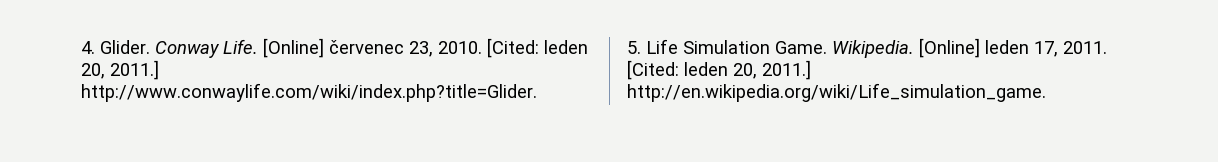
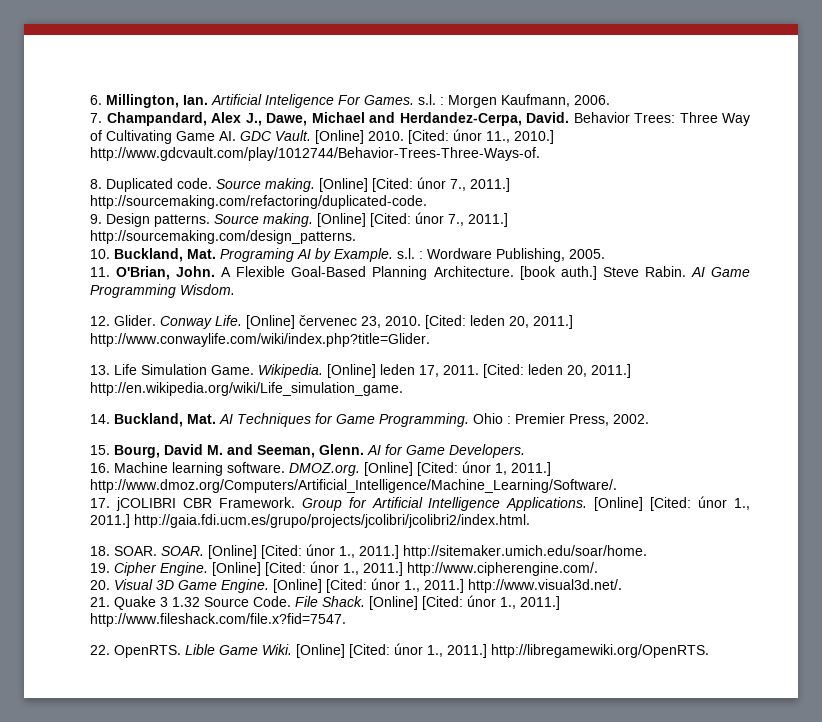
- 4. Glider.
+ 6. Millington, Ian. Artificial Inteligence For Games. s.l. : Morgen Kaufmann, 2006.
+ 7. Champandard, Alex J., Dawe, Michael and Herdandez-Cerpa, David. Behavior Trees: Three Way of Cultivating Game AI. GDC Vault. [Online] 2010. [Cited: únor 11., 2010.] http://www.gdcvault.com/play/1012744/Behavior-Trees-Three-Ways-of.
+ 8. Duplicated code. Source making. [Online] [Cited: únor 7., 2011.] http://sourcemaking.com/refactoring/duplicated-code.
+ 9. Design patterns. Source making. [Online] [Cited: únor 7., 2011.] http://sourcemaking.com/design_patterns.
+ 10. Buckland, Mat. Programing AI by Example. s.l. : Wordware Publishing, 2005.
+ 11. O'Brian, John. A Flexible Goal-Based Planning Architecture. [book auth.] Steve Rabin. AI Game Programming Wisdom.
+ 12. Glider.
- 5. Life Simulation Game.
+ 13. Life Simulation Game.
+ 14. Buckland, Mat. AI Techniques for Game Programming. Ohio : Premier Press, 2002.
+ 15. Bourg, David M. and Seeman, Glenn. AI for Game Developers.
+ 16. Machine learning software. DMOZ.org. [Online] [Cited: únor 1, 2011.] http://www.dmoz.org/Computers/Artificial_Intelligence/Machine_Learning/Software/.
+ 17. jCOLIBRI CBR Framework. Group for Artificial Intelligence Applications. [Online] [Cited: únor 1., 2011.] http://gaia.fdi.ucm.es/grupo/projects/jcolibri/jcolibri2/index.html.
+ 18. SOAR. SOAR. [Online] [Cited: únor 1., 2011.] http://sitemaker.umich.edu/soar/home.
+ 19. Cipher Engine. [Online] [Cited: únor 1., 2011.] http://www.cipherengine.com/.
+ 20. Visual 3D Game Engine. [Online] [Cited: únor 1., 2011.] http://www.visual3d.net/.
+ 21. Quake 3 1.32 Source Code. File Shack. [Online] [Cited: únor 1., 2011.] http://www.fileshack.com/file.x?fid=7547.
+ 22. OpenRTS. Lible Game Wiki. [Online] [Cited: únor 1., 2011.] http://libregamewiki.org/OpenRTS.

